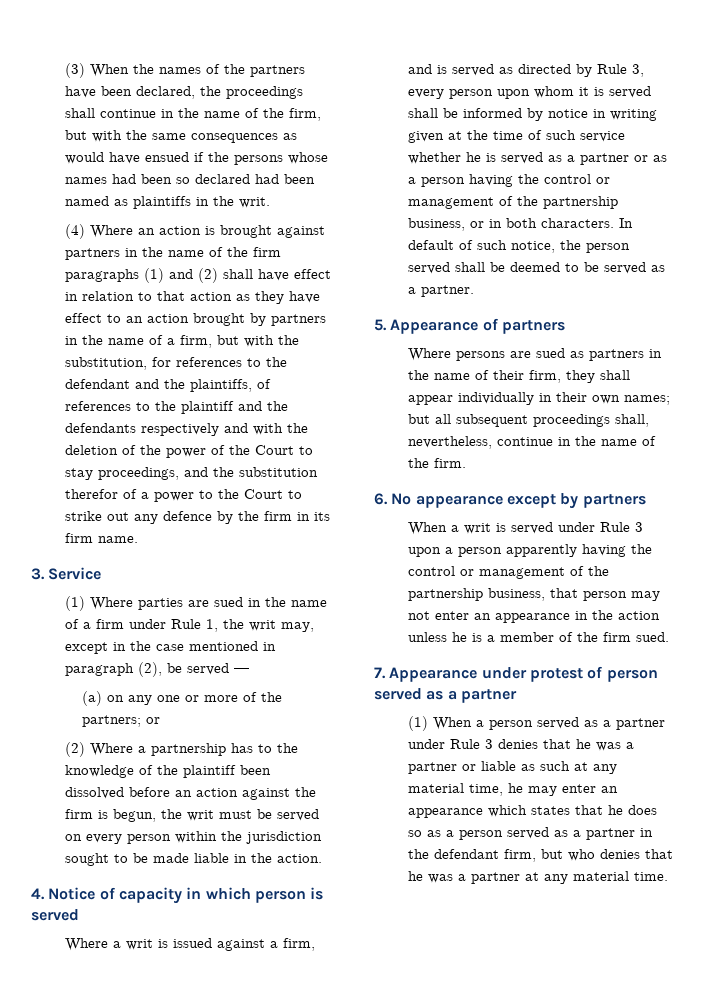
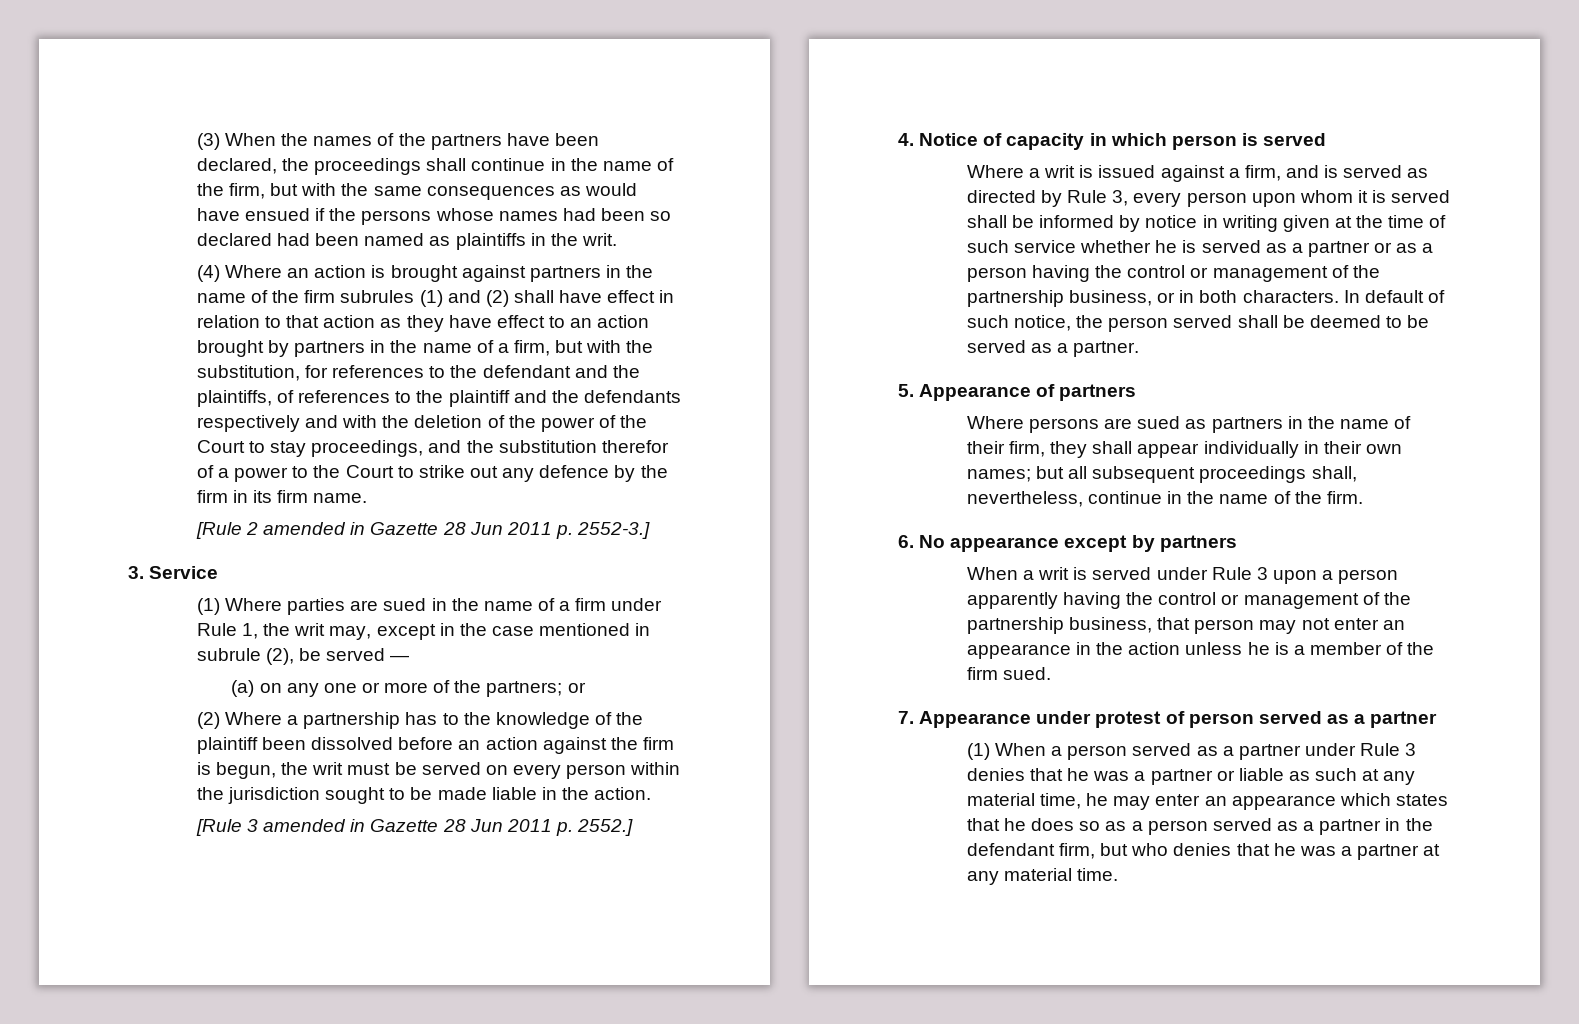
- (4) Where an action is brought against partners in the name of the firm paragraphs (1) and (2) shall have effect in relation to that action as they have effect to an action brought by partners in the name of a firm, but with the substitution, for references to the defendant and the plaintiffs, of references to the plaintiff and the defendants respectively and with the deletion of the power of the Court to stay proceedings, and the substitution therefor of a power to the Court to strike out any defence by the firm in its firm name.
+ (4) Where an action is brought against partners in the name of the firm subrules (1) and (2) shall have effect in relation to that action as they have effect to an action brought by partners in the name of a firm, but with the substitution, for references to the defendant and the plaintiffs, of references to the plaintiff and the defendants respectively and with the deletion of the power of the Court to stay proceedings, and the substitution therefor of a power to the Court to strike out any defence by the firm in its firm name.
+ [Rule 2 amended in Gazette 28 Jun 2011 p. 2552-3.]
- (1) Where parties are sued in the name of a firm under Rule 1, the writ may, except in the case mentioned in paragraph (2), be served —
+ (1) Where parties are sued in the name of a firm under Rule 1, the writ may, except in the case mentioned in subrule (2), be served —
+ [Rule 3 amended in Gazette 28 Jun 2011 p. 2552.]

